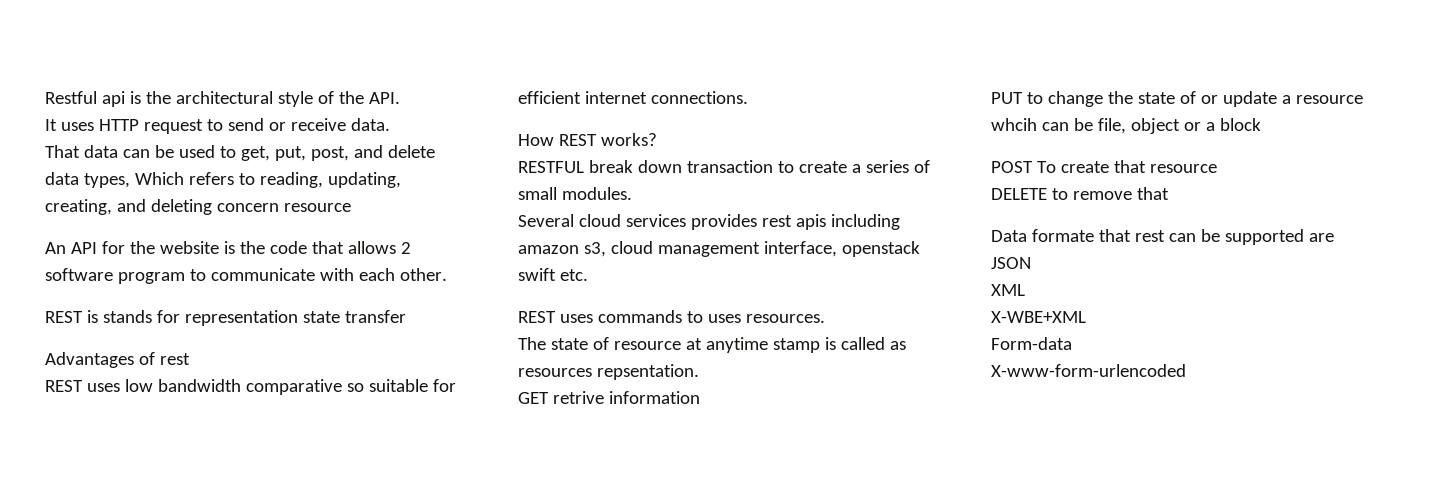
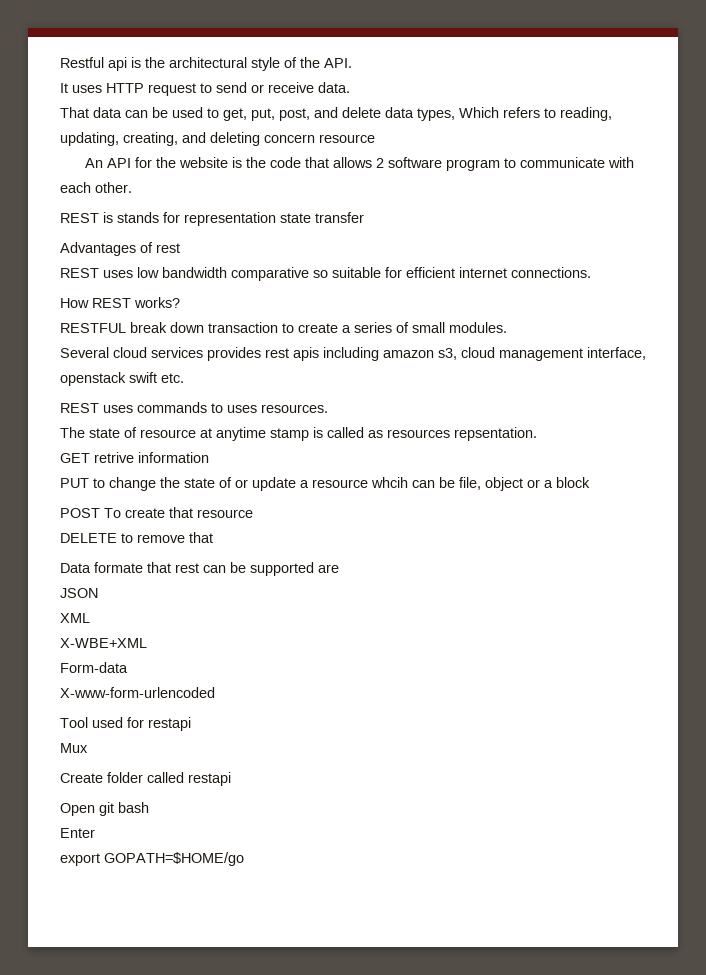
+ Tool used for restapi
+ Mux
+ Create folder called restapi
+ Open git bash
+ Enter
+ export GOPATH=$HOME/go

